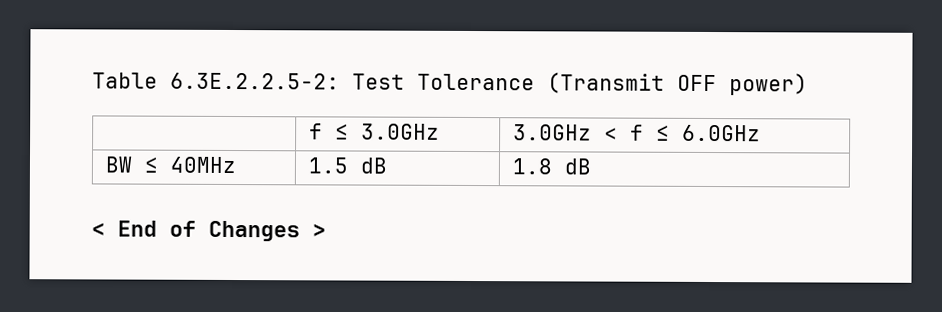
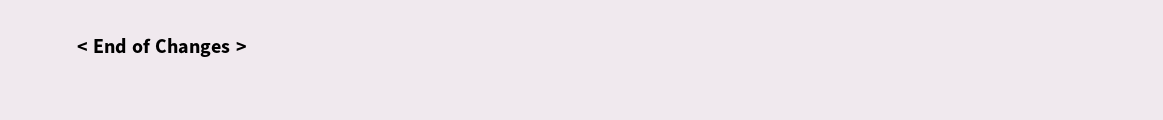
- Table 6.3E.2.2.5-2: Test Tolerance (Transmit OFF power)
- | f ≤ 3.0GHz | 3.0GHz < f ≤ 6.0GHz
- BW ≤ 40MHz | 1.5 dB | 1.8 dB

